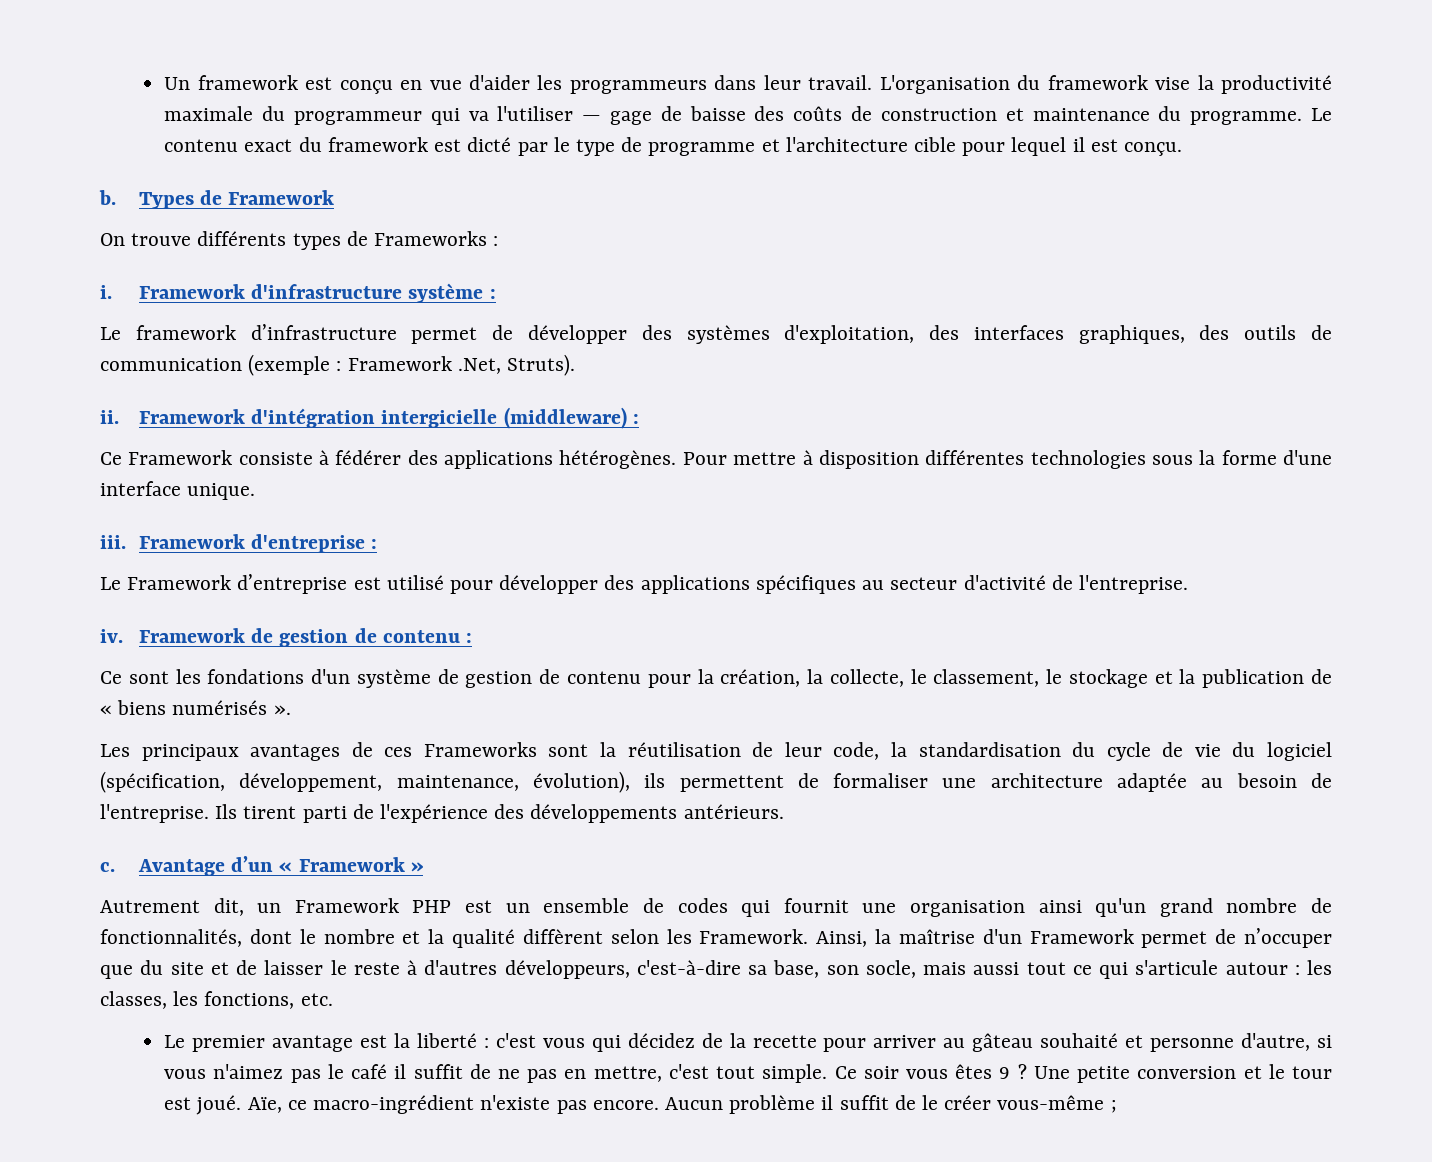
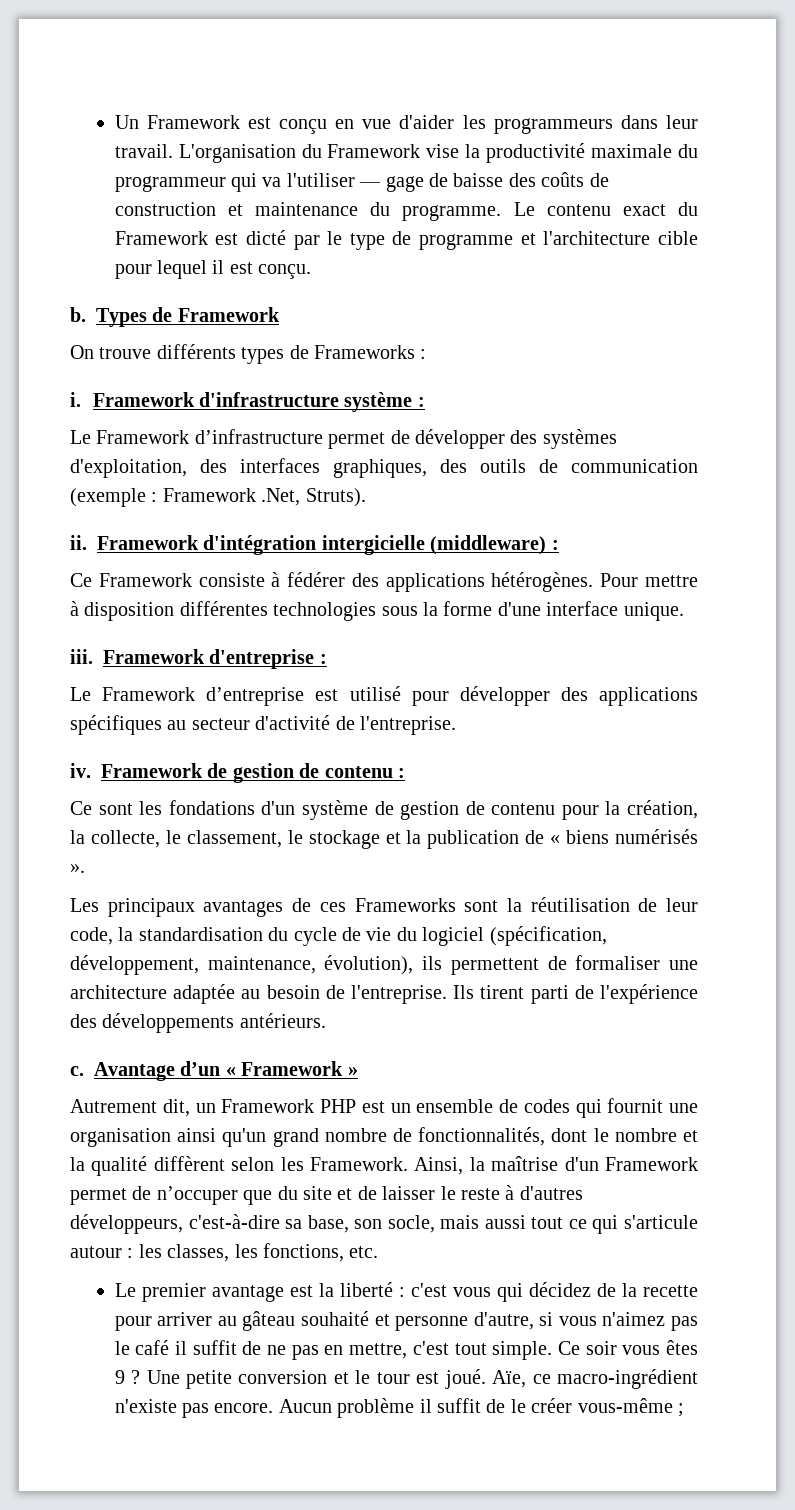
- Un framework est conçu en vue d'aider les programmeurs dans leur travail.
+ Un Framework est conçu en vue d'aider les programmeurs dans leur travail.
- L'organisation du framework vise la productivité maximale du programmeur qui va l'utiliser — gage de baisse des coûts de construction et maintenance du programme.
+ L'organisation du Framework vise la productivité maximale du programmeur qui va l'utiliser — gage de baisse des coûts de construction et maintenance du programme.
- Le contenu exact du framework est dicté par le type de programme et l'architecture cible pour lequel il est conçu.
+ Le contenu exact du Framework est dicté par le type de programme et l'architecture cible pour lequel il est conçu.
- Le framework d’infrastructure permet de développer des systèmes d'exploitation, des interfaces graphiques, des outils de communication (exemple : Framework .Net, Struts).
+ Le Framework d’infrastructure permet de développer des systèmes d'exploitation, des interfaces graphiques, des outils de communication (exemple : Framework .Net, Struts).

